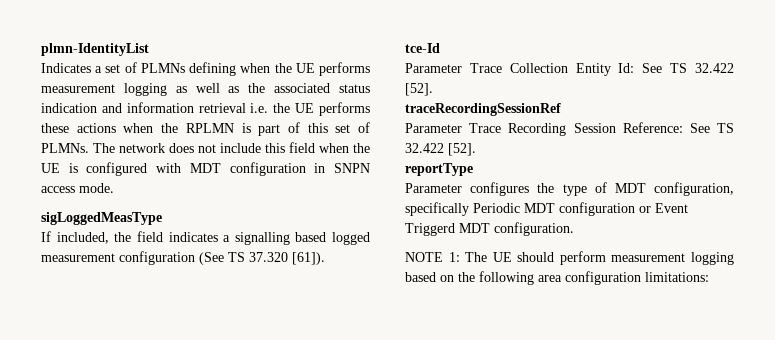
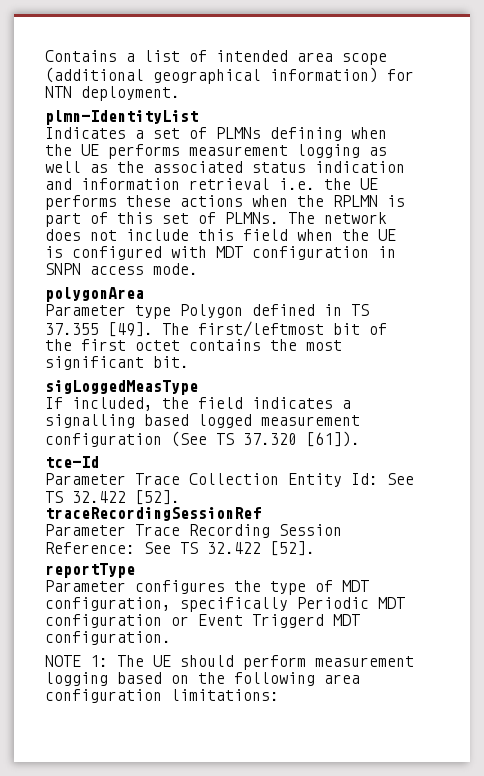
+ Contains a list of intended area scope (additional geographical information) for NTN deployment.
+ polygonArea
+ Parameter type Polygon defined in TS 37.355 [49]. The first/leftmost bit of the first octet contains the most significant bit.

